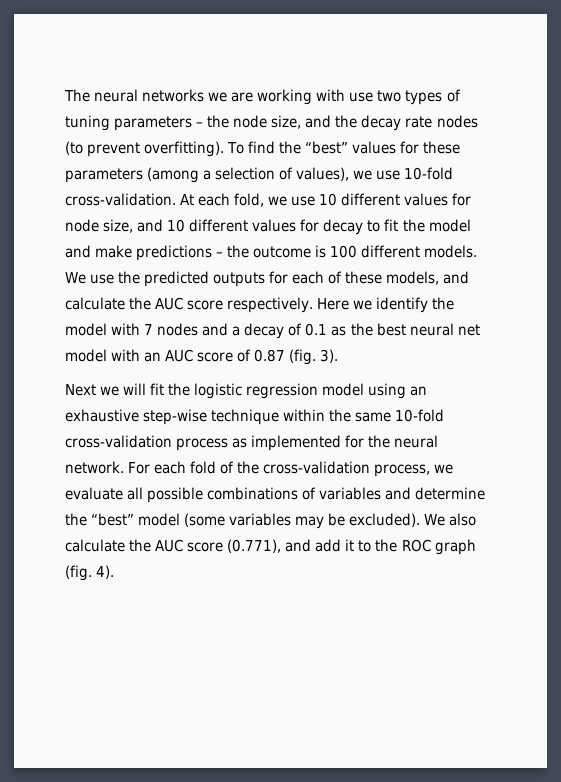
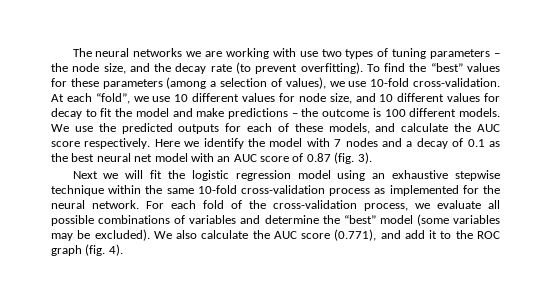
- The neural networks we are working with use two types of tuning parameters – the node size, and the decay rate nodes (to prevent overfitting).
+ The neural networks we are working with use two types of tuning parameters – the node size, and the decay rate (to prevent overfitting).
- At each fold, we use 10 different values for node size, and 10 different values for decay to fit the model and make predictions – the outcome is 100 different models.
+ At each “fold”, we use 10 different values for node size, and 10 different values for decay to fit the model and make predictions – the outcome is 100 different models.
- Next we will fit the logistic regression model using an exhaustive step-wise technique within the same 10-fold cross-validation process as implemented for the neural network.
+ Next we will fit the logistic regression model using an exhaustive stepwise technique within the same 10-fold cross-validation process as implemented for the neural network.

